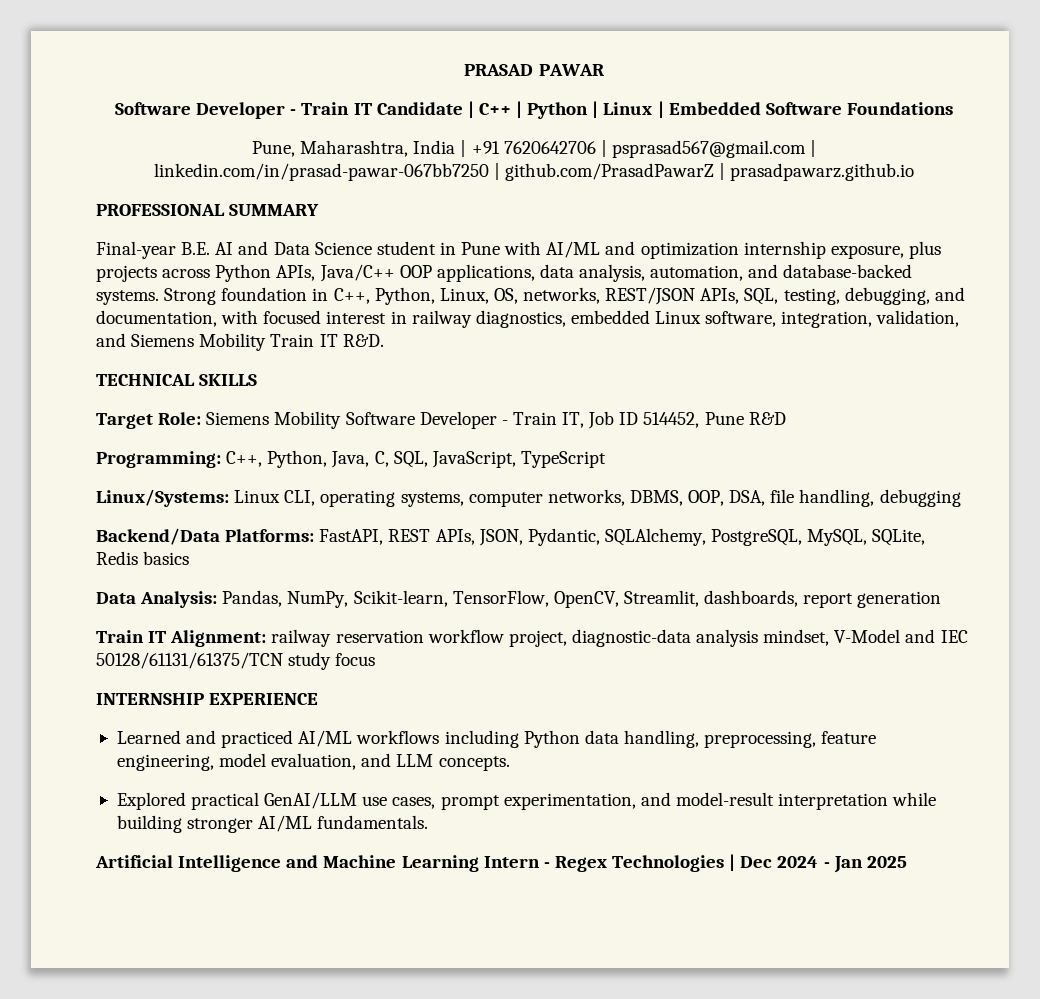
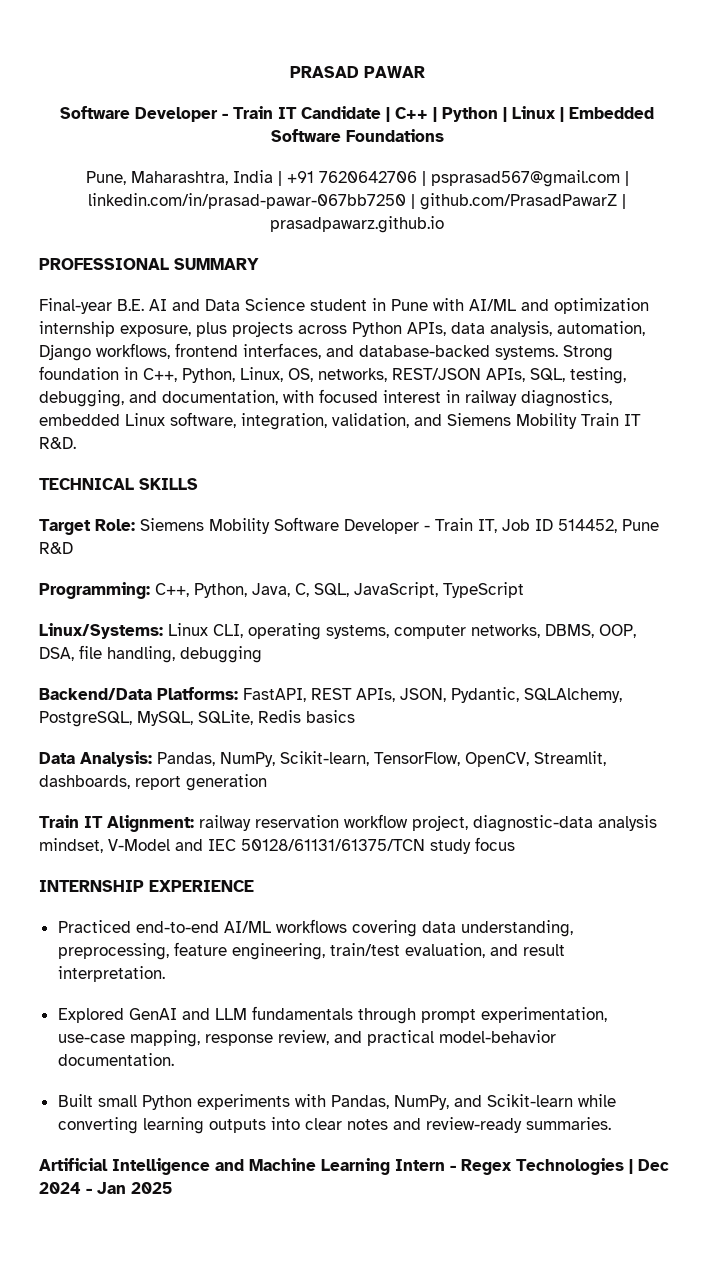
- Final-year B.E. AI and Data Science student in Pune with AI/ML and optimization internship exposure, plus projects across Python APIs, Java/C++ OOP applications, data analysis, automation, and database-backed systems.
+ Final-year B.E. AI and Data Science student in Pune with AI/ML and optimization internship exposure, plus projects across Python APIs, data analysis, automation, Django workflows, frontend interfaces, and database-backed systems.
- Learned and practiced AI/ML workflows including Python data handling, preprocessing, feature engineering, model evaluation, and LLM concepts.
+ Practiced end-to-end AI/ML workflows covering data understanding, preprocessing, feature engineering, train/test evaluation, and result interpretation.
- Explored practical GenAI/LLM use cases, prompt experimentation, and model-result interpretation while building stronger AI/ML fundamentals.
+ Explored GenAI and LLM fundamentals through prompt experimentation, use-case mapping, response review, and practical model-behavior documentation.
+ Built small Python experiments with Pandas, NumPy, and Scikit-learn while converting learning outputs into clear notes and review-ready summaries.

